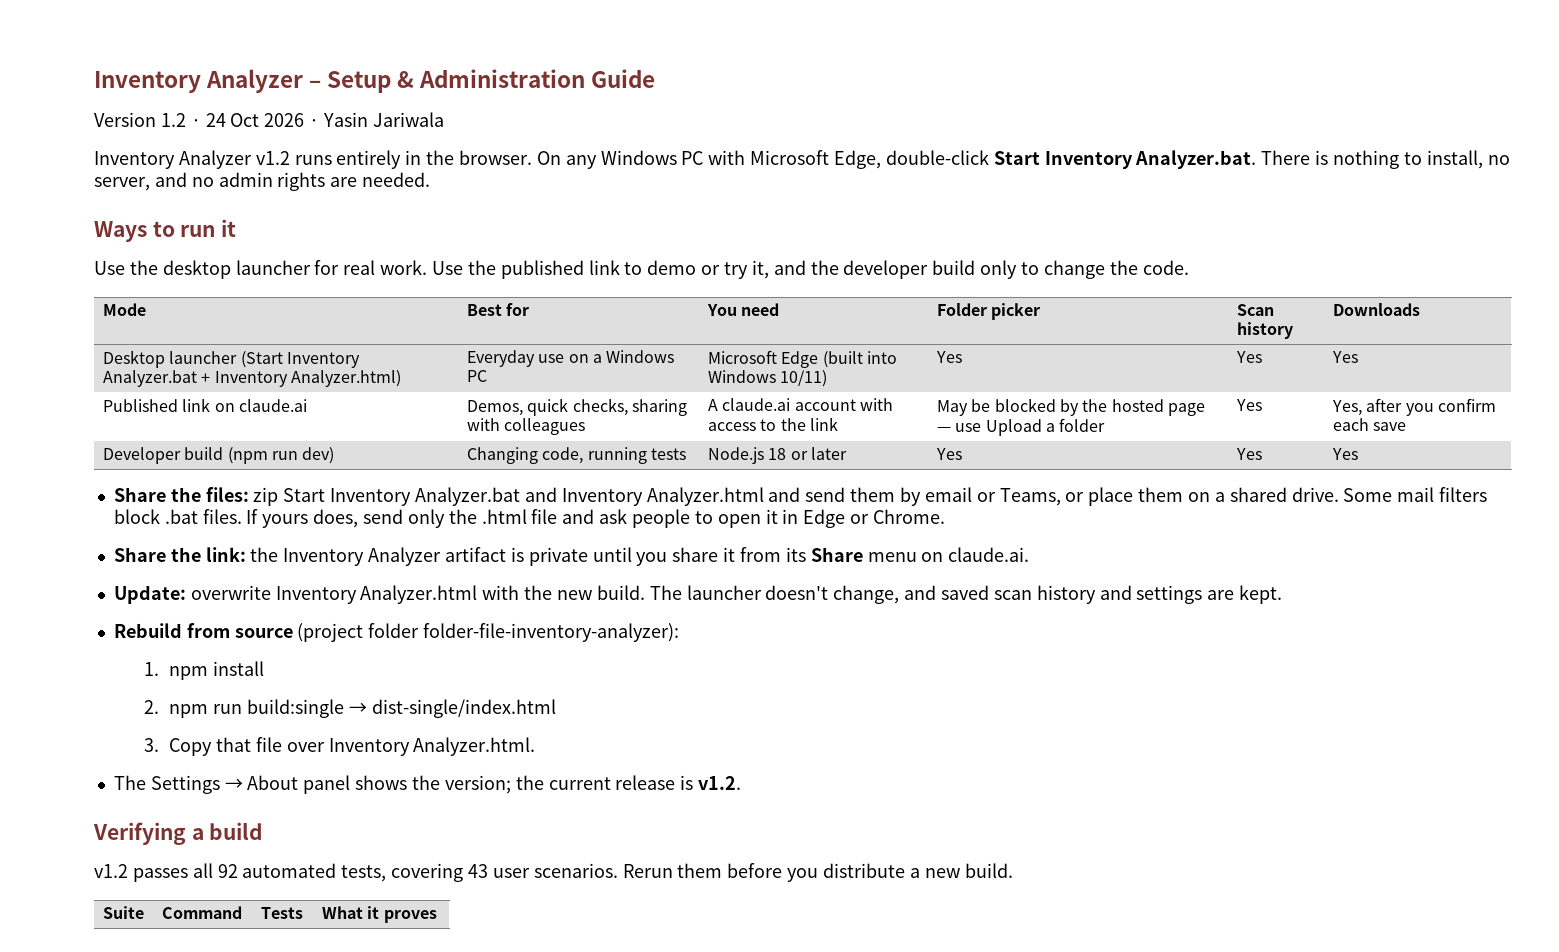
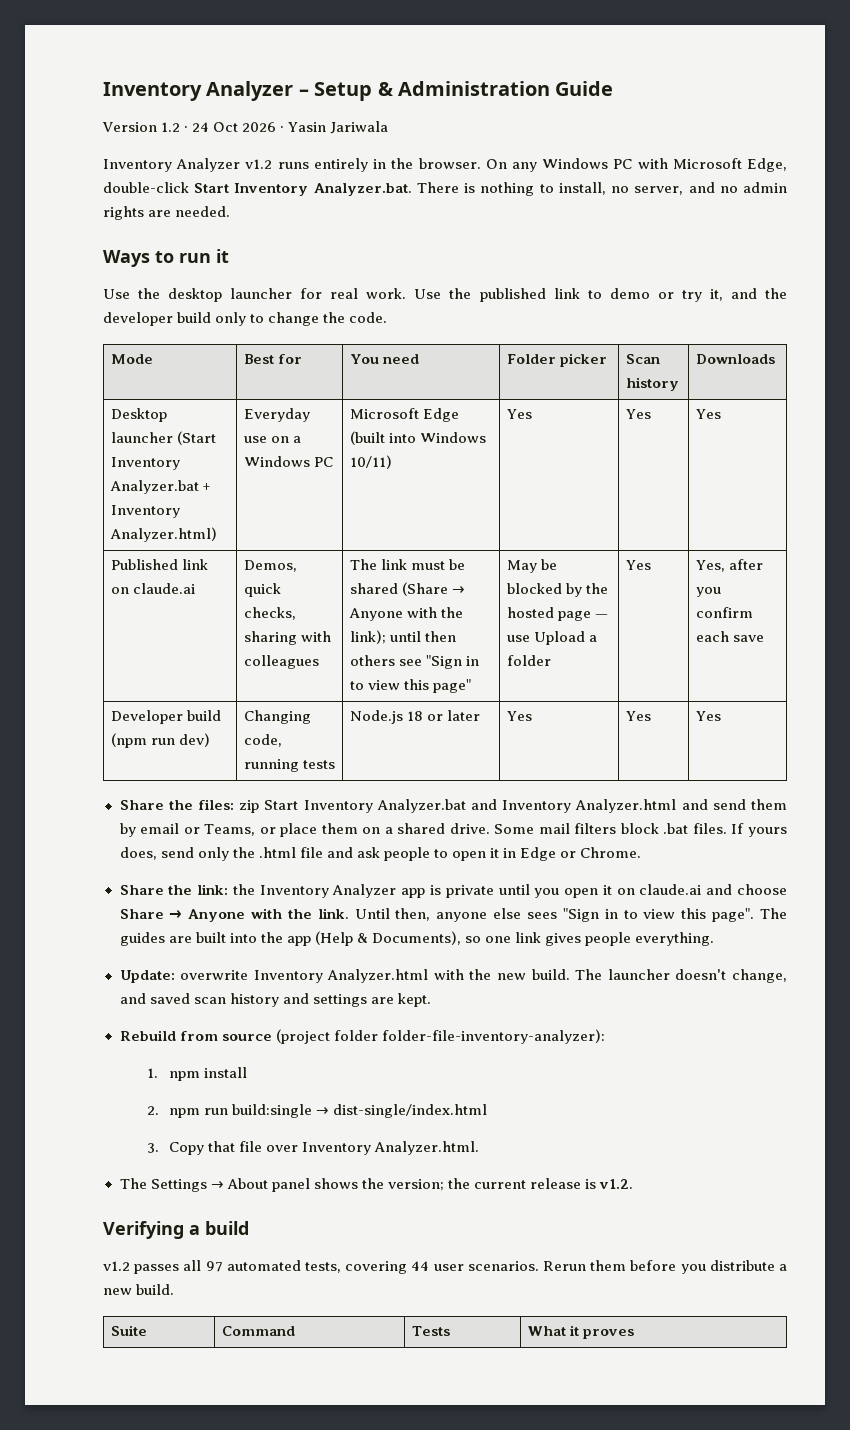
- A claude.ai account with access to the link
+ The link must be shared (Share → Anyone with the link); until then others see "Sign in to view this page"
- Share the link: the Inventory Analyzer artifact is private until you share it from its Share menu on claude.ai.
+ Share the link: the Inventory Analyzer app is private until you open it on claude.ai and choose Share → Anyone with the link. Until then, anyone else sees "Sign in to view this page". The guides are built into the app (Help & Documents), so one link gives people everything.
- v1.2 passes all 92 automated tests, covering 43 user scenarios.
+ v1.2 passes all 97 automated tests, covering 44 user scenarios.

